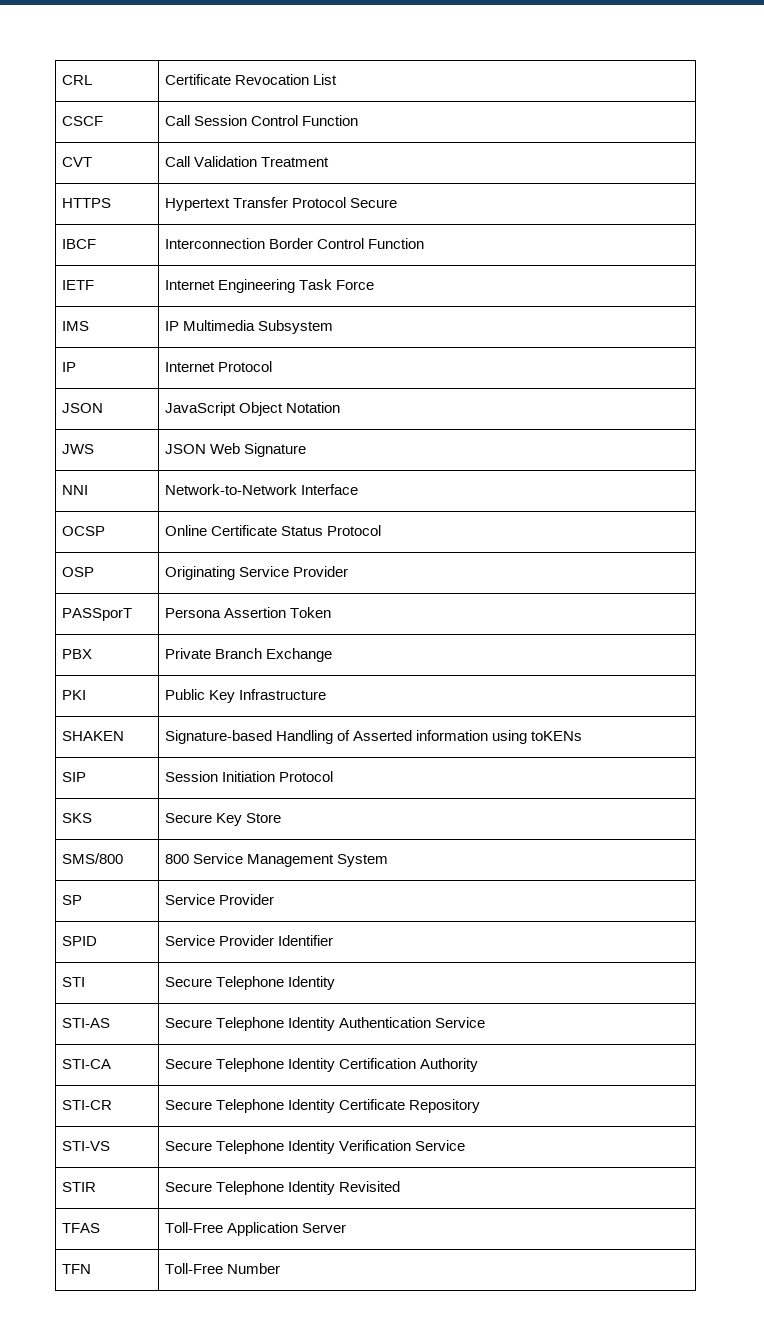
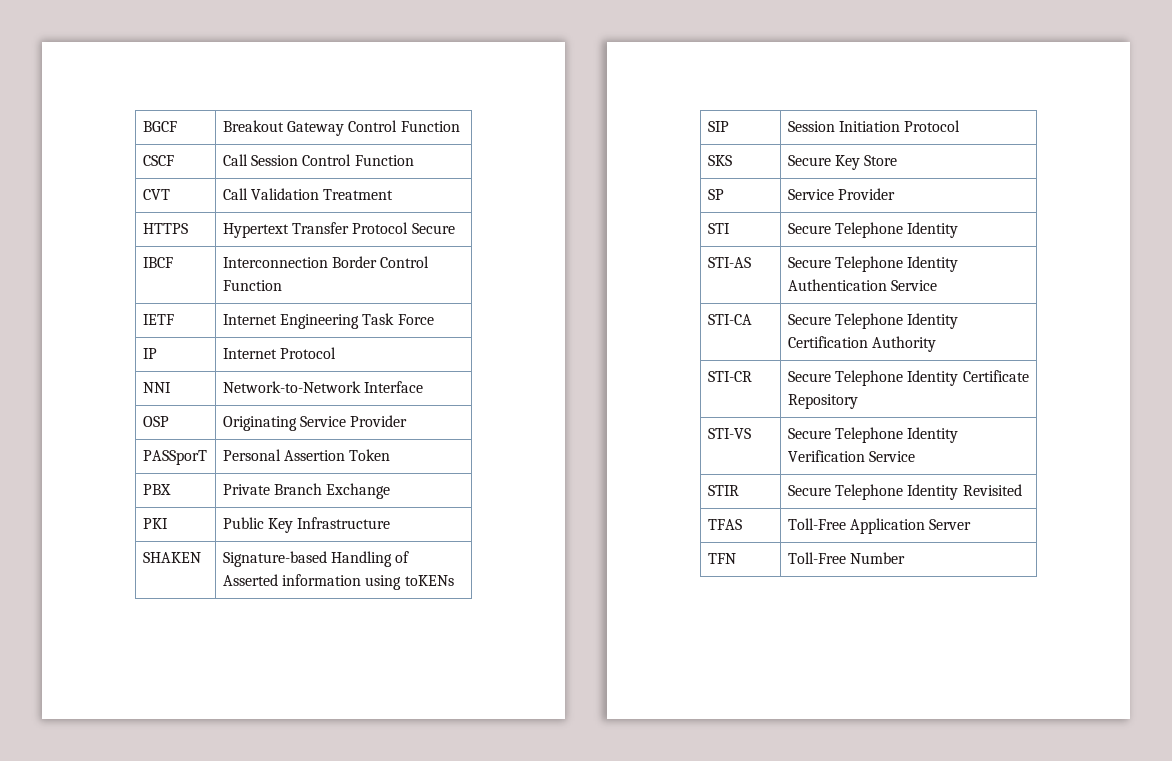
- CRL | Certificate Revocation List
+ BGCF | Breakout Gateway Control Function
- IMS | IP Multimedia Subsystem
- JSON | JavaScript Object Notation
- JWS | JSON Web Signature
  NNI | Network-to-Network Interface
- OCSP | Online Certificate Status Protocol
- PASSporT | Persona Assertion Token
+ PASSporT | Personal Assertion Token
- SMS/800 | 800 Service Management System
- SPID | Service Provider Identifier

